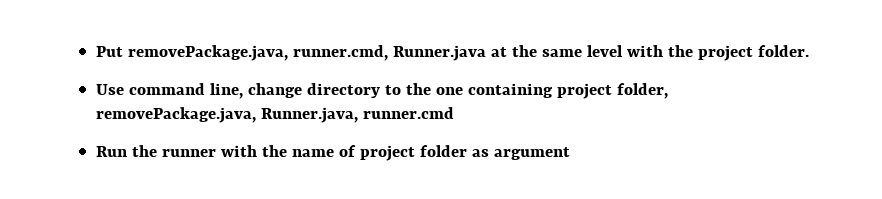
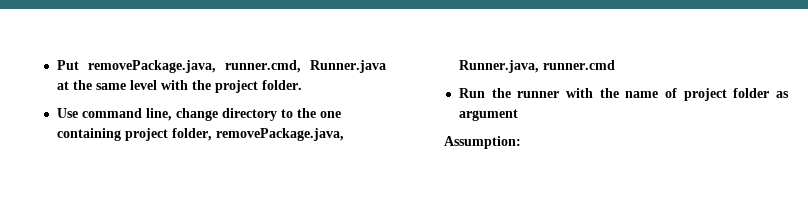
+ Assumption:

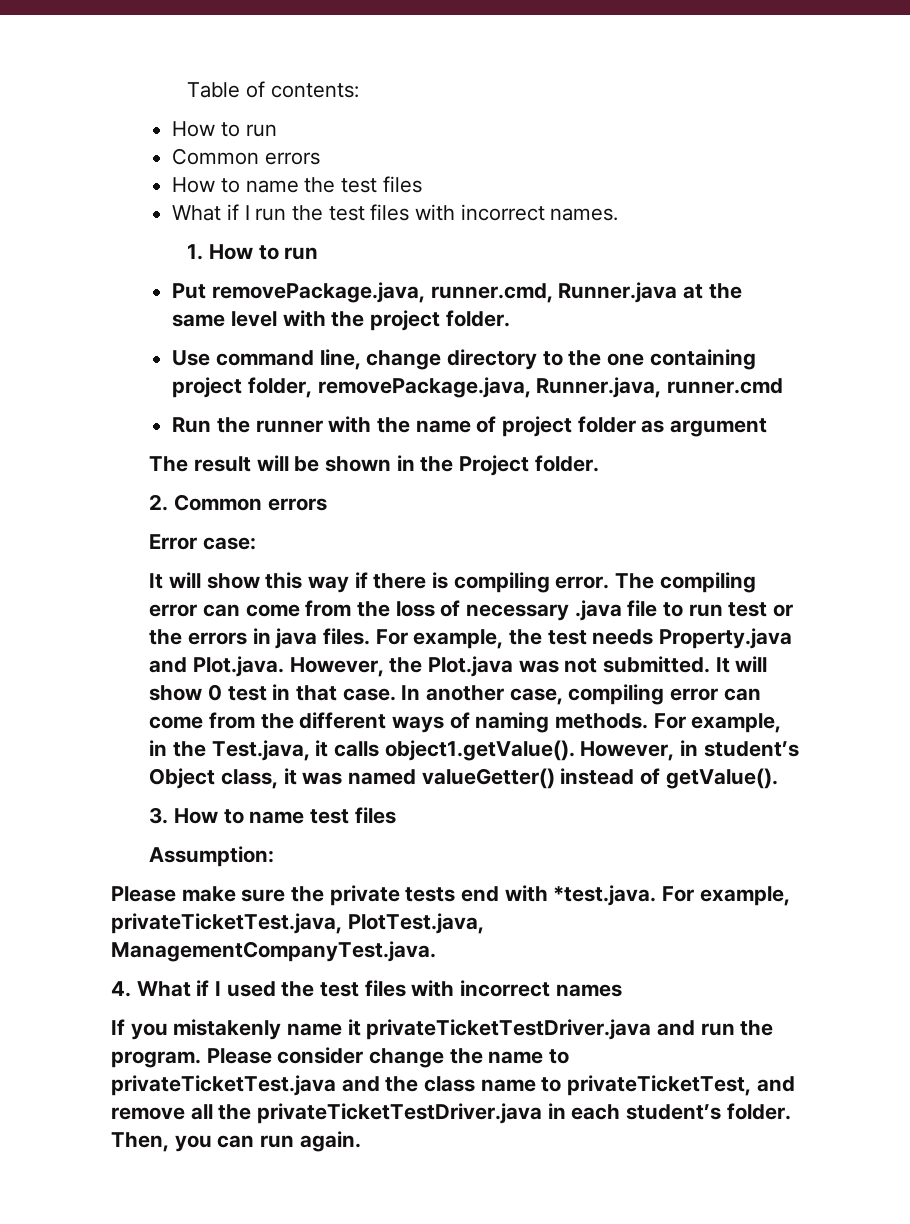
+ Table of contents:
+ How to run
+ Common errors
+ How to name the test files
+ What if I run the test files with incorrect names.
+ 1. How to run
+ The result will be shown in the Project folder.
+ 2. Common errors
+ Error case:
+ It will show this way if there is compiling error. The compiling error can come from the loss of necessary .java file to run test or the errors in java files. For example, the test needs Property.java and Plot.java. However, the Plot.java was not submitted. It will show 0 test in that case. In another case, compiling error can come from the different ways of naming methods. For example, in the Test.java, it calls object1.getValue(). However, in student’s Object class, it was named valueGetter() instead of getValue().
+ 3. How to name test files
  Assumption:
+ Please make sure the private tests end with *test.java. For example, privateTicketTest.java, PlotTest.java, ManagementCompanyTest.java.
+ 4. What if I used the test files with incorrect names
+ If you mistakenly name it privateTicketTestDriver.java and run the program. Please consider change the name to privateTicketTest.java and the class name to privateTicketTest, and remove all the privateTicketTestDriver.java in each student’s folder. Then, you can run again.

